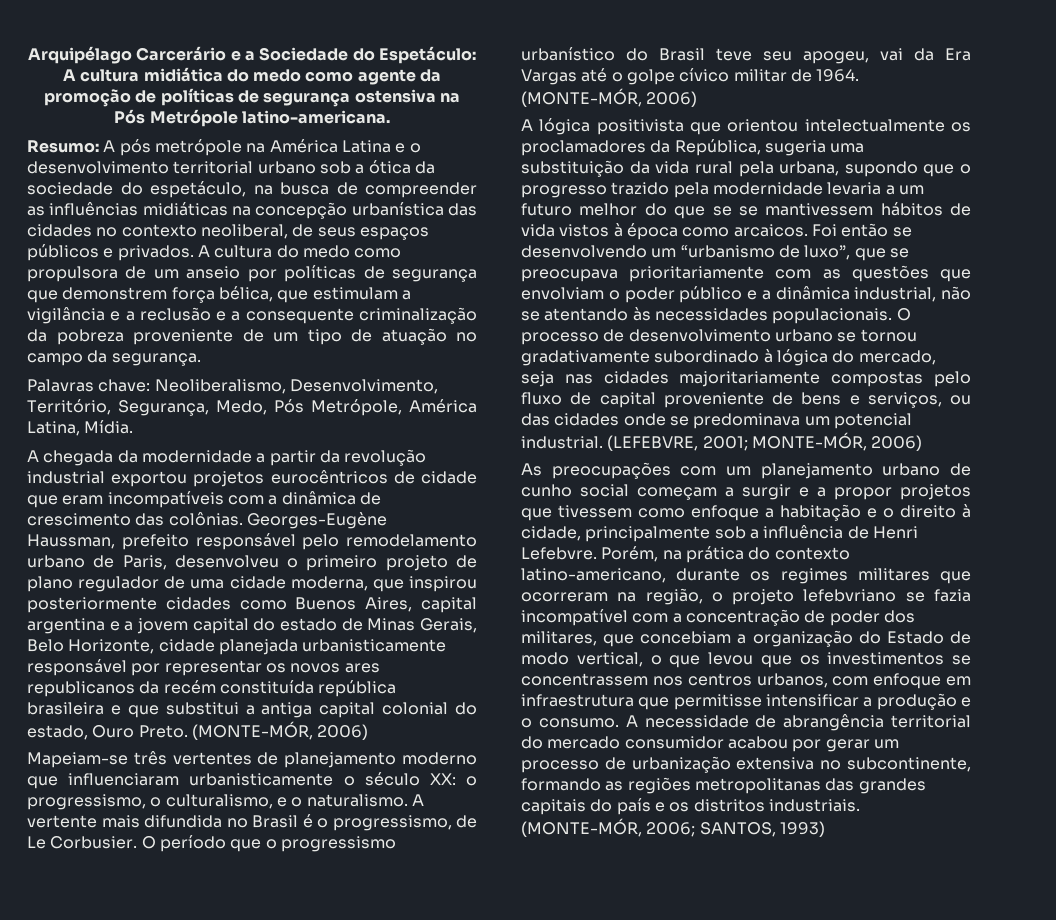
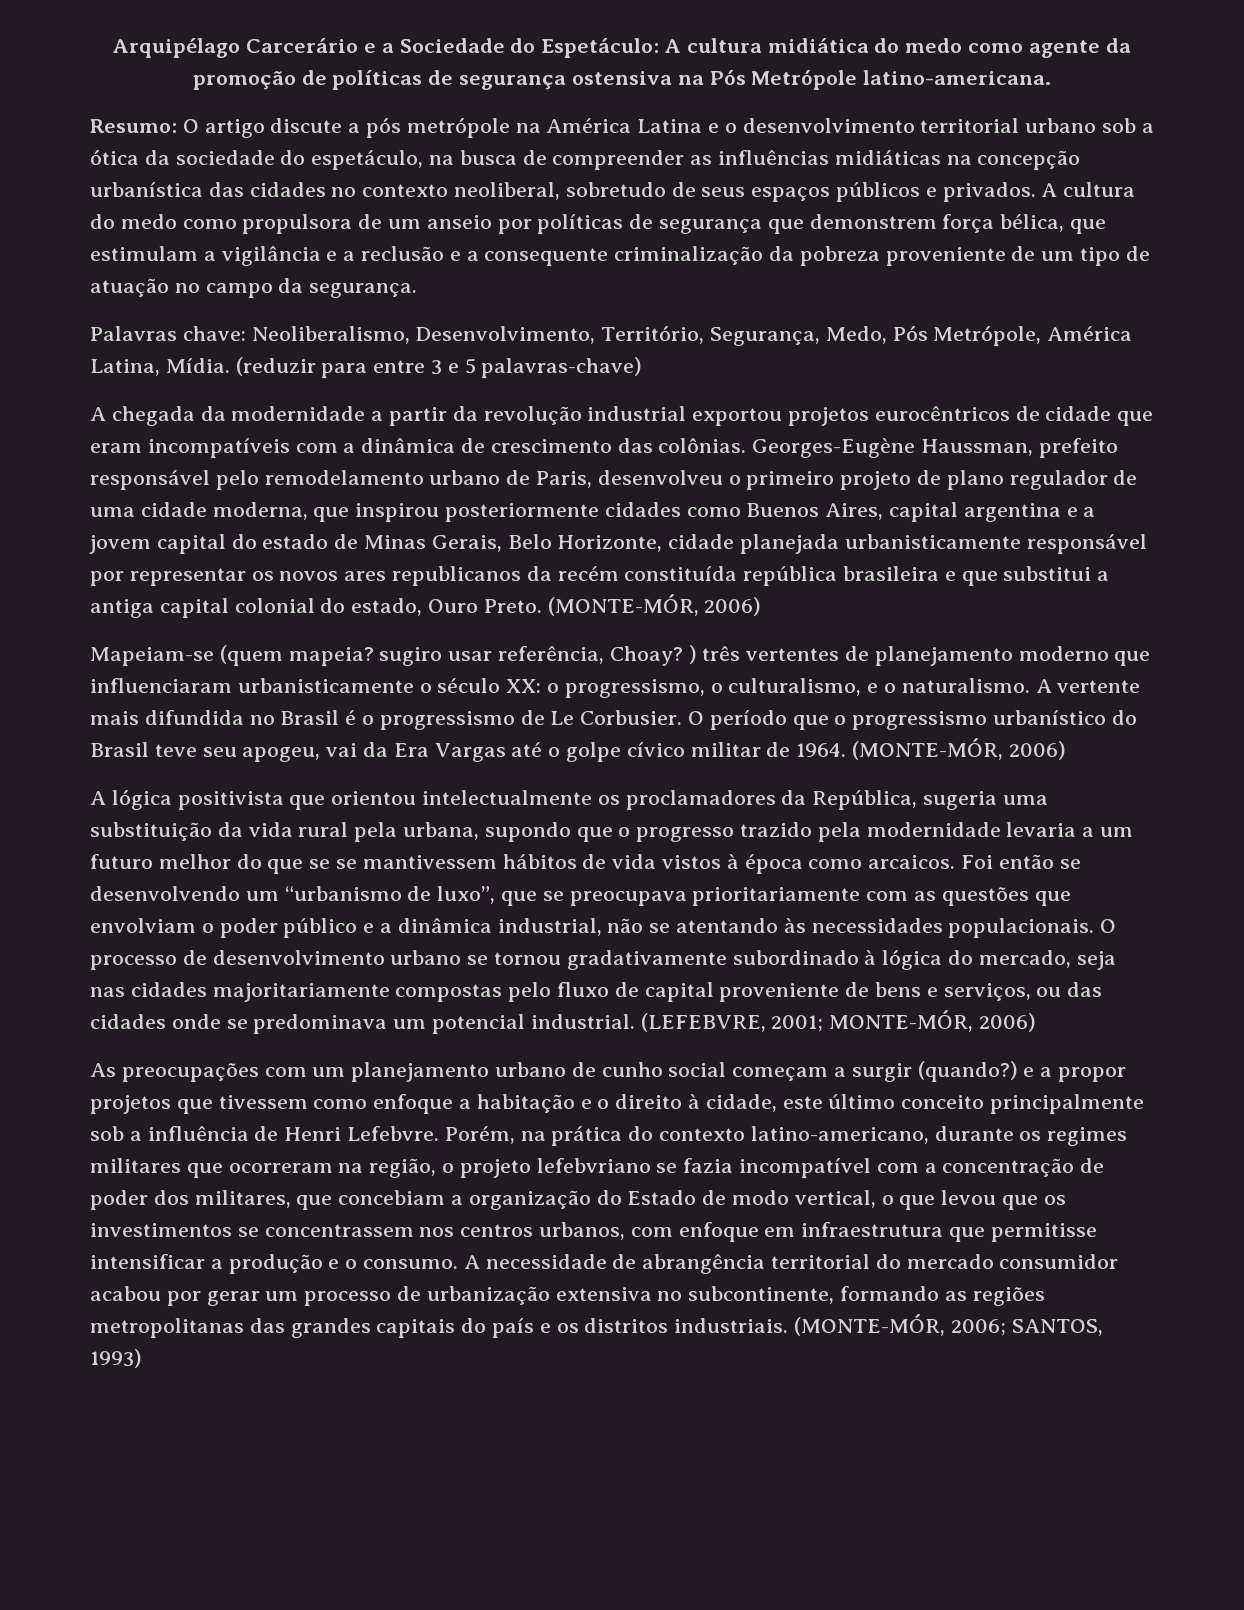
- Resumo: A pós metrópole na América Latina e o desenvolvimento territorial urbano sob a ótica da sociedade do espetáculo, na busca de compreender as influências midiáticas na concepção urbanística das cidades no contexto neoliberal, de seus espaços públicos e privados.
+ Resumo: O artigo discute a pós metrópole na América Latina e o desenvolvimento territorial urbano sob a ótica da sociedade do espetáculo, na busca de compreender as influências midiáticas na concepção urbanística das cidades no contexto neoliberal, sobretudo de seus espaços públicos e privados.
+ (reduzir para entre 3 e 5 palavras-chave)
- Mapeiam-se três vertentes de planejamento moderno que influenciaram urbanisticamente o século XX: o progressismo, o culturalismo, e o naturalismo.
+ Mapeiam-se (quem mapeia? sugiro usar referência, Choay? ) três vertentes de planejamento moderno que influenciaram urbanisticamente o século XX: o progressismo, o culturalismo, e o naturalismo.
- A vertente mais difundida no Brasil é o progressismo, de Le Corbusier.
+ A vertente mais difundida no Brasil é o progressismo de Le Corbusier.
- As preocupações com um planejamento urbano de cunho social começam a surgir e a propor projetos que tivessem como enfoque a habitação e o direito à cidade, principalmente sob a influência de Henri Lefebvre.
+ As preocupações com um planejamento urbano de cunho social começam a surgir (quando?) e a propor projetos que tivessem como enfoque a habitação e o direito à cidade, este último conceito principalmente sob a influência de Henri Lefebvre.

